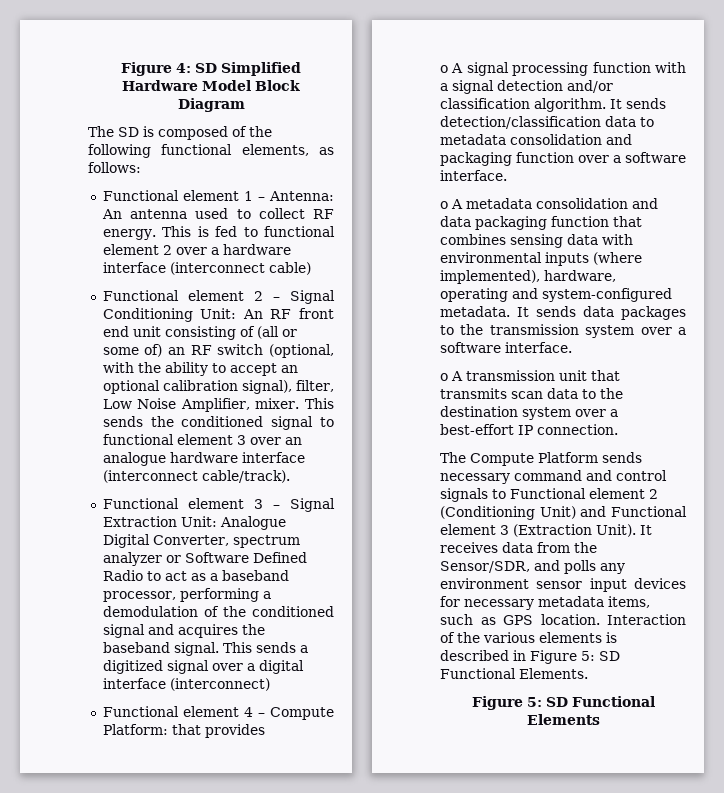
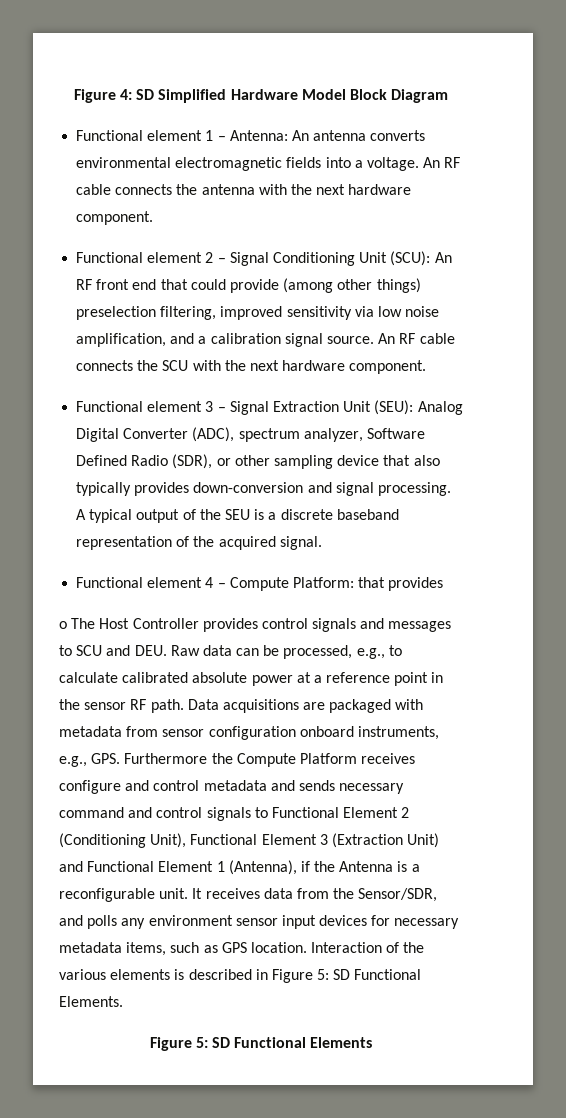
- The SD is composed of the following functional elements, as follows:
- Functional element 1 – Antenna: An antenna used to collect RF energy. This is fed to functional element 2 over a hardware interface (interconnect cable)
+ Functional element 1 – Antenna: An antenna converts environmental electromagnetic fields into a voltage. An RF cable connects the antenna with the next hardware component.
- Functional element 2 – Signal Conditioning Unit: An RF front end unit consisting of (all or some of) an RF switch (optional, with the ability to accept an optional calibration signal), filter, Low Noise Amplifier, mixer. This sends the conditioned signal to functional element 3 over an analogue hardware interface (interconnect cable/track).
+ Functional element 2 – Signal Conditioning Unit (SCU): An RF front end that could provide (among other things) preselection filtering, improved sensitivity via low noise amplification, and a calibration signal source. An RF cable connects the SCU with the next hardware component.
- Functional element 3 – Signal Extraction Unit: Analogue Digital Converter, spectrum analyzer or Software Defined Radio to act as a baseband processor, performing a demodulation of the conditioned signal and acquires the baseband signal. This sends a digitized signal over a digital interface (interconnect)
+ Functional element 3 – Signal Extraction Unit (SEU): Analog Digital Converter (ADC), spectrum analyzer, Software Defined Radio (SDR), or other sampling device that also typically provides down-conversion and signal processing. A typical output of the SEU is a discrete baseband representation of the acquired signal.
- o A signal processing function with a signal detection and/or classification algorithm. It sends detection/classification data to metadata consolidation and packaging function over a software interface.
- o A metadata consolidation and data packaging function that combines sensing data with environmental inputs (where implemented), hardware, operating and system-configured metadata. It sends data packages to the transmission system over a software interface.
- o A transmission unit that transmits scan data to the destination system over a best-effort IP connection.
- The Compute Platform sends necessary command and control signals to Functional element 2 (Conditioning Unit) and Functional element 3 (Extraction Unit).
+ o The Host Controller provides control signals and messages to SCU and DEU. Raw data can be processed, e.g., to calculate calibrated absolute power at a reference point in the sensor RF path. Data acquisitions are packaged with metadata from sensor configuration onboard instruments, e.g., GPS. Furthermore the Compute Platform receives configure and control metadata and sends necessary command and control signals to Functional Element 2 (Conditioning Unit), Functional Element 3 (Extraction Unit) and Functional Element 1 (Antenna), if the Antenna is a reconfigurable unit.

